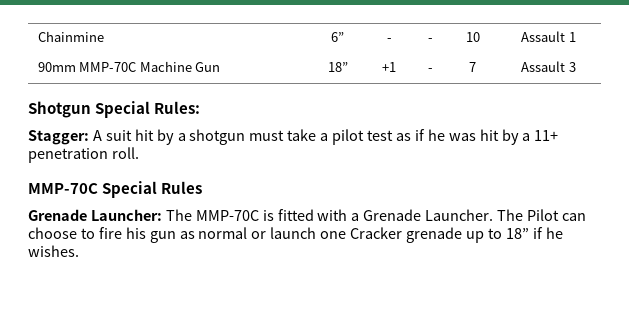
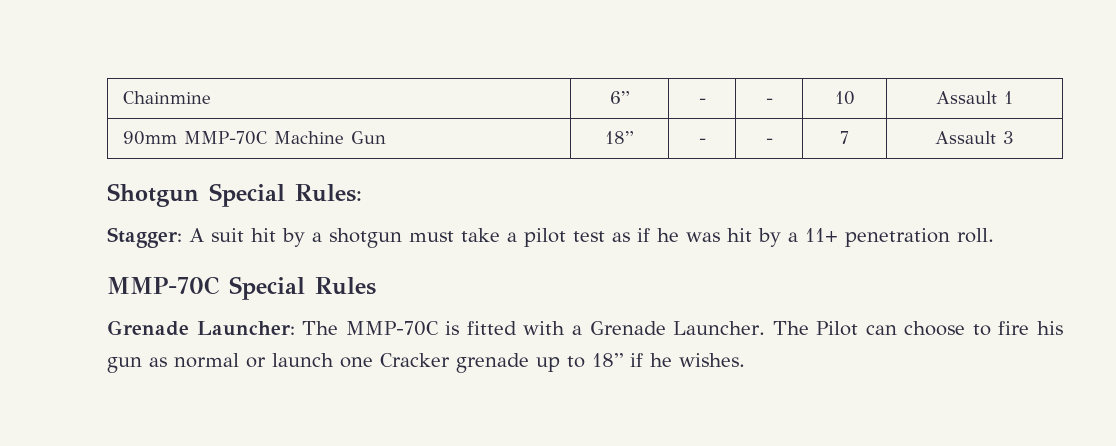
- 90mm MMP-70C Machine Gun | 18” | +1 | - | 7 | Assault 3
+ 90mm MMP-70C Machine Gun | 18” | - | - | 7 | Assault 3

